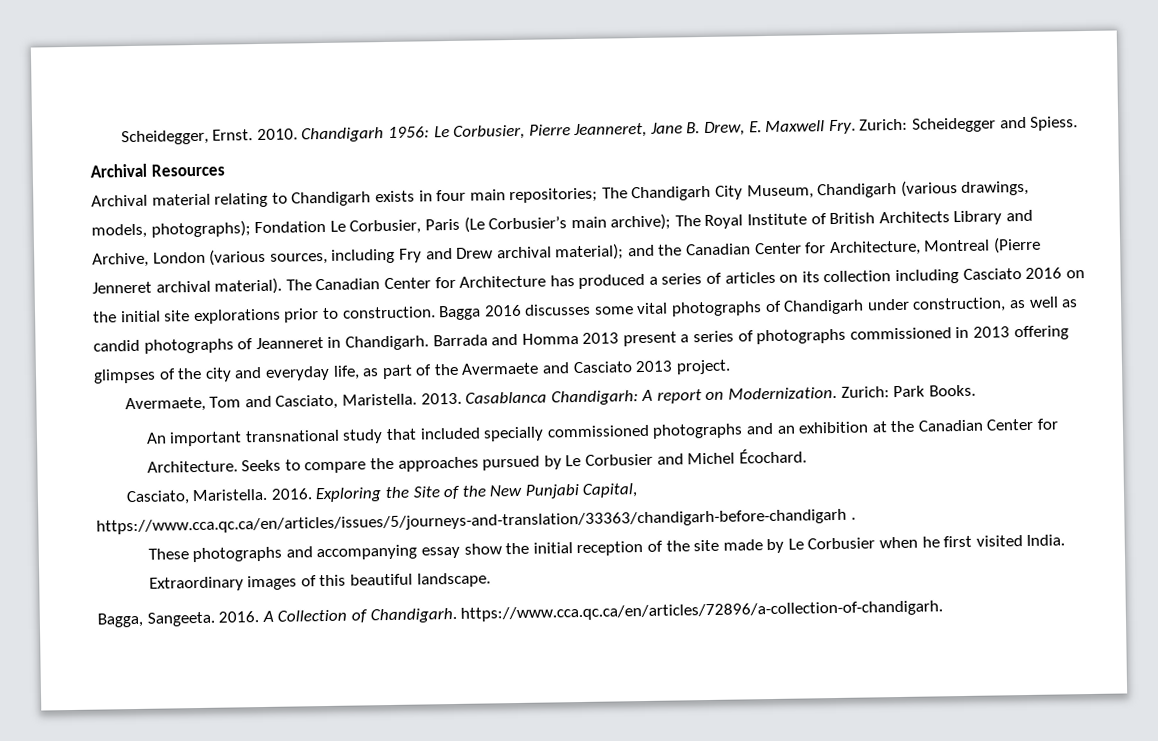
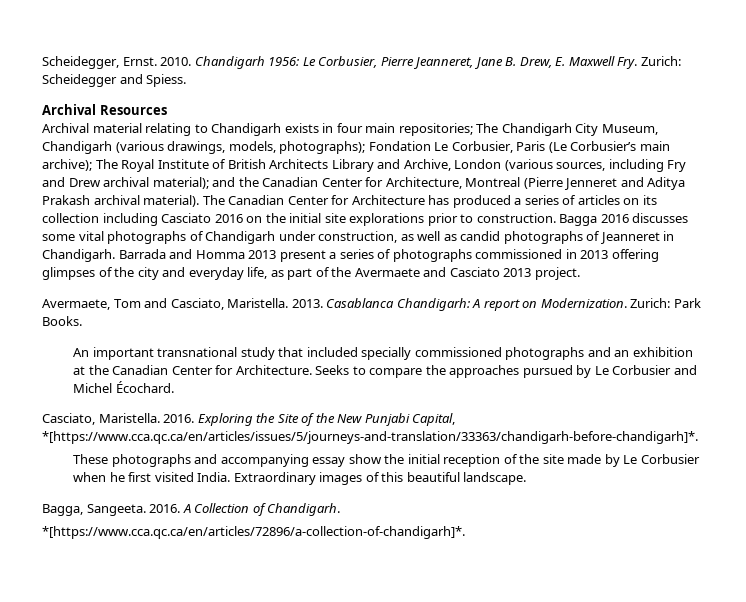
- Archival material relating to Chandigarh exists in four main repositories; The Chandigarh City Museum, Chandigarh (various drawings, models, photographs); Fondation Le Corbusier, Paris (Le Corbusier’s main archive); The Royal Institute of British Architects Library and Archive, London (various sources, including Fry and Drew archival material); and the Canadian Center for Architecture, Montreal (Pierre Jenneret archival material).
+ Archival material relating to Chandigarh exists in four main repositories; The Chandigarh City Museum, Chandigarh (various drawings, models, photographs); Fondation Le Corbusier, Paris (Le Corbusier’s main archive); The Royal Institute of British Architects Library and Archive, London (various sources, including Fry and Drew archival material); and the Canadian Center for Architecture, Montreal (Pierre Jenneret and Aditya Prakash archival material).
- Exploring the Site of the New Punjabi Capital, https://www.cca.qc.ca/en/articles/issues/5/journeys-and-translation/33363/chandigarh-before-chandigarh .
+ Exploring the Site of the New Punjabi Capital, *[https://www.cca.qc.ca/en/articles/issues/5/journeys-and-translation/33363/chandigarh-before-chandigarh]*.
- A Collection of Chandigarh. https://www.cca.qc.ca/en/articles/72896/a-collection-of-chandigarh.
+ A Collection of Chandigarh.
+ *[https://www.cca.qc.ca/en/articles/72896/a-collection-of-chandigarh]*.

